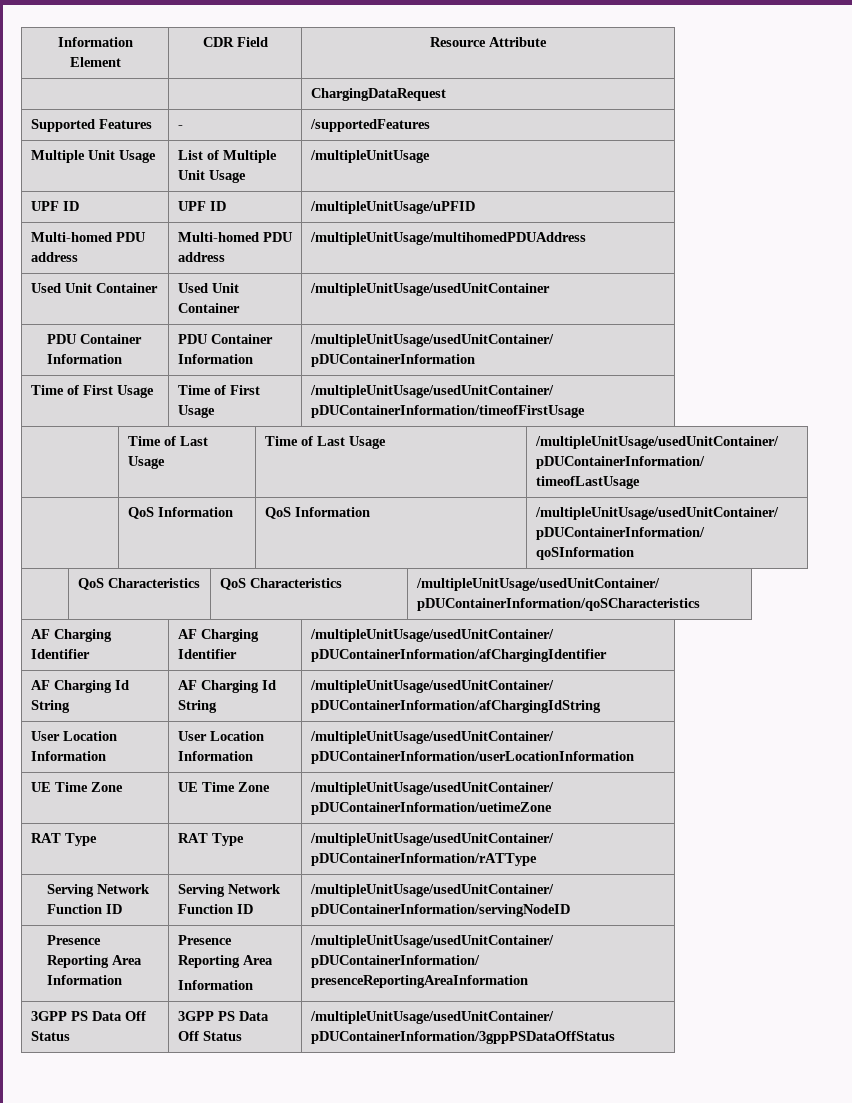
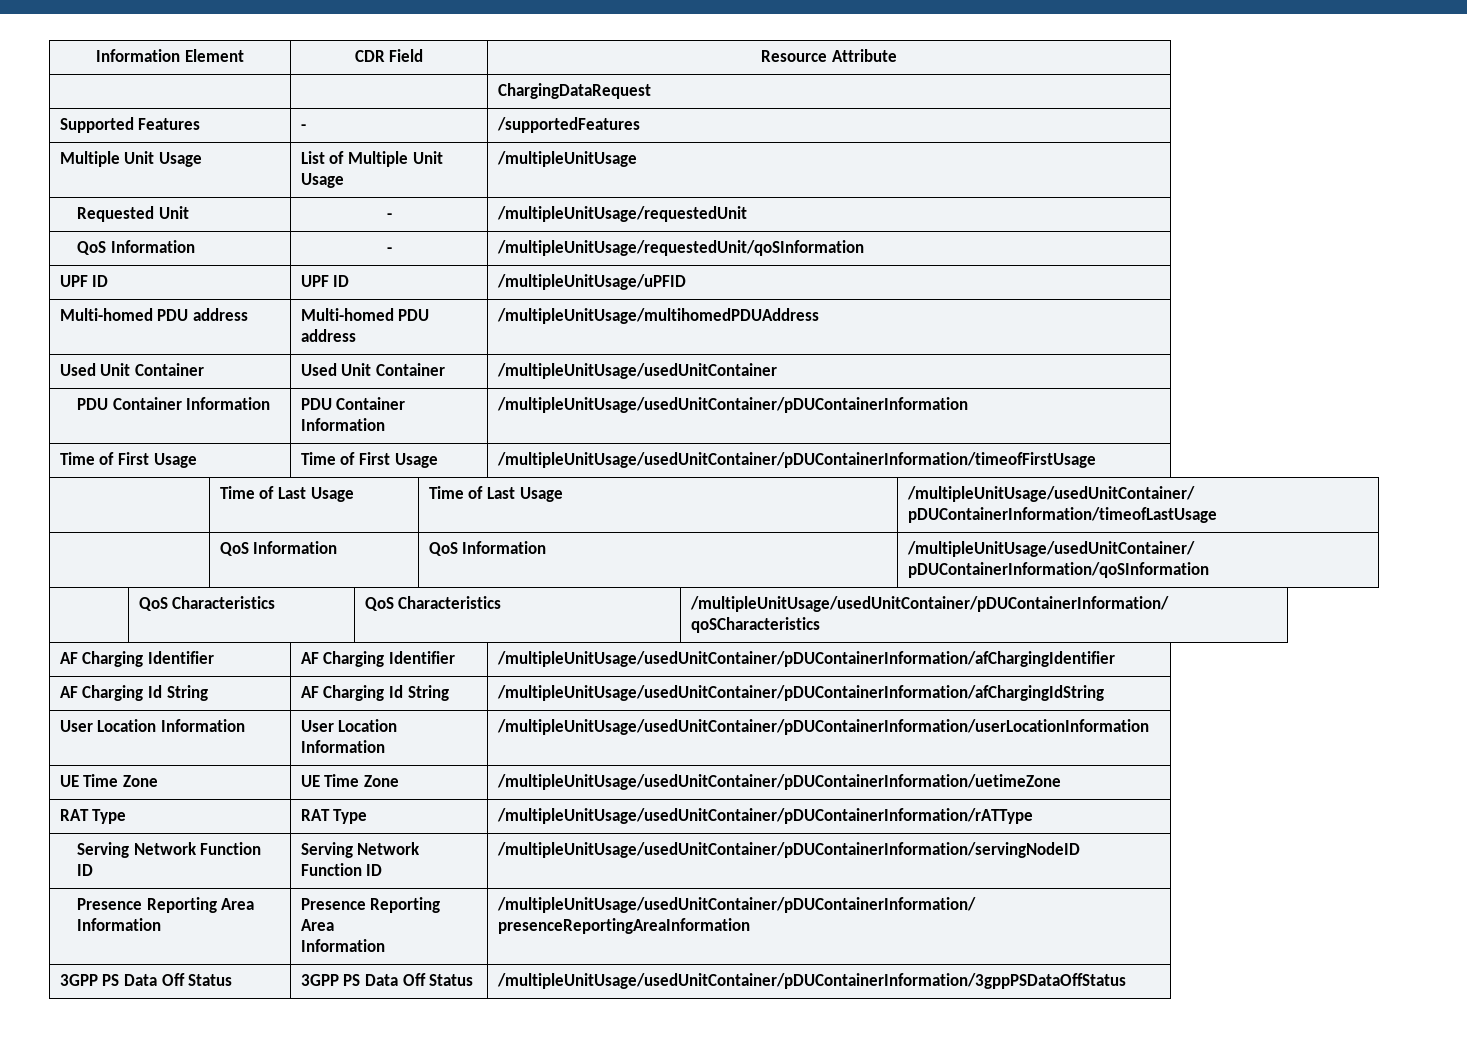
+ Requested Unit | - | /multipleUnitUsage/requestedUnit
+ QoS Information | - | /multipleUnitUsage/requestedUnit/qoSInformation

